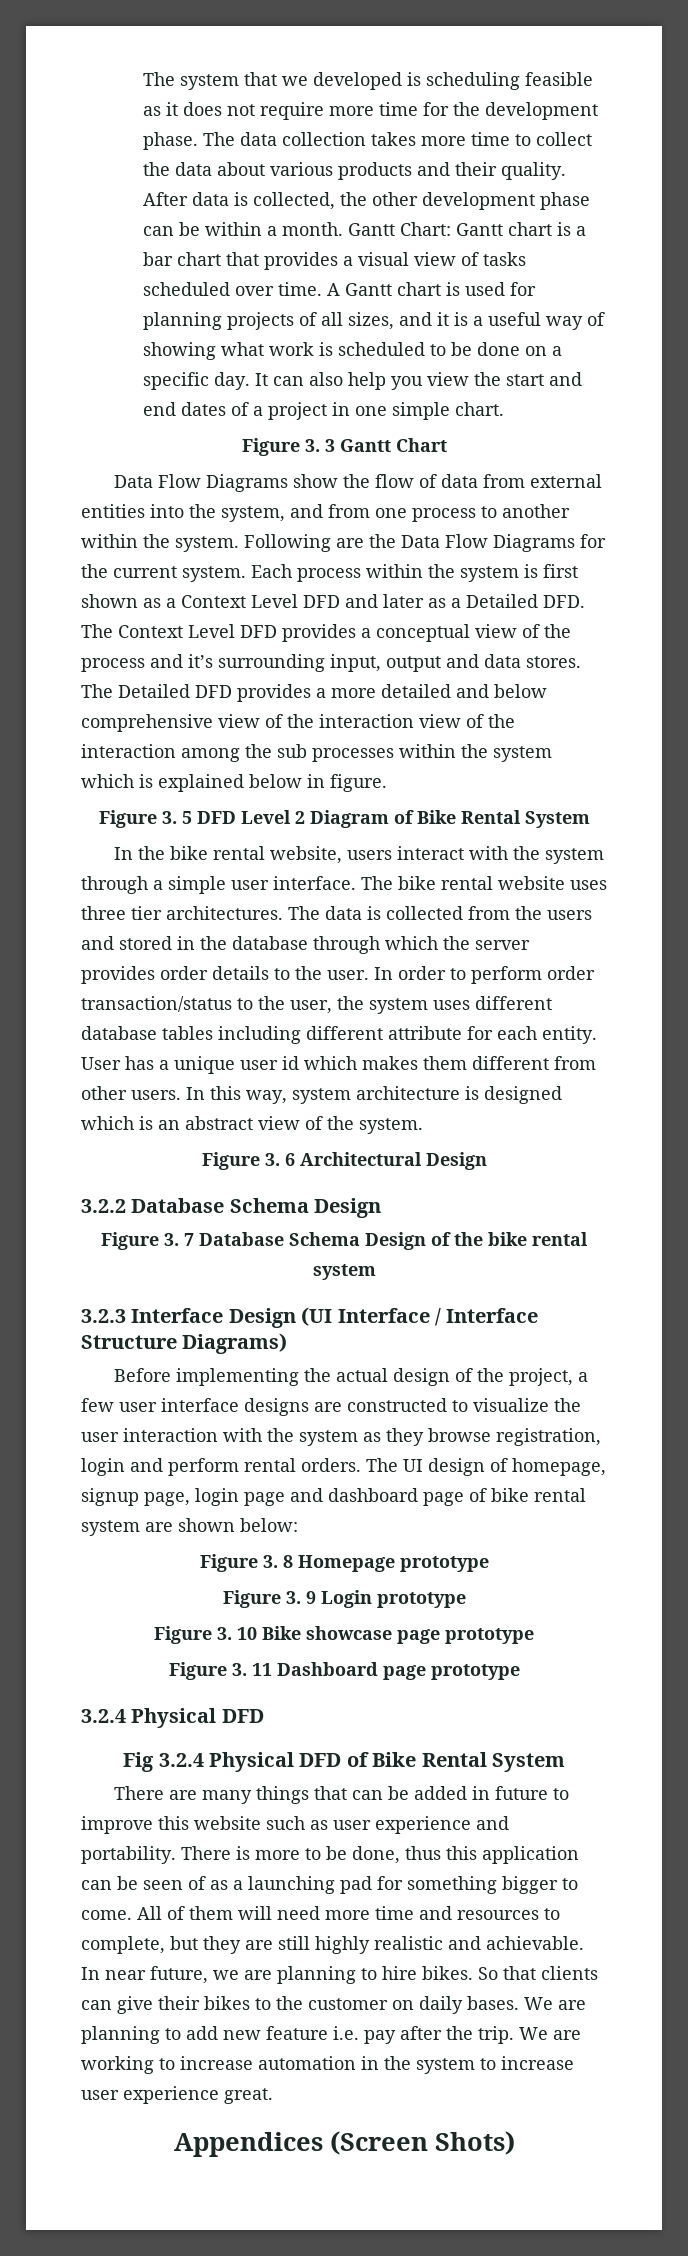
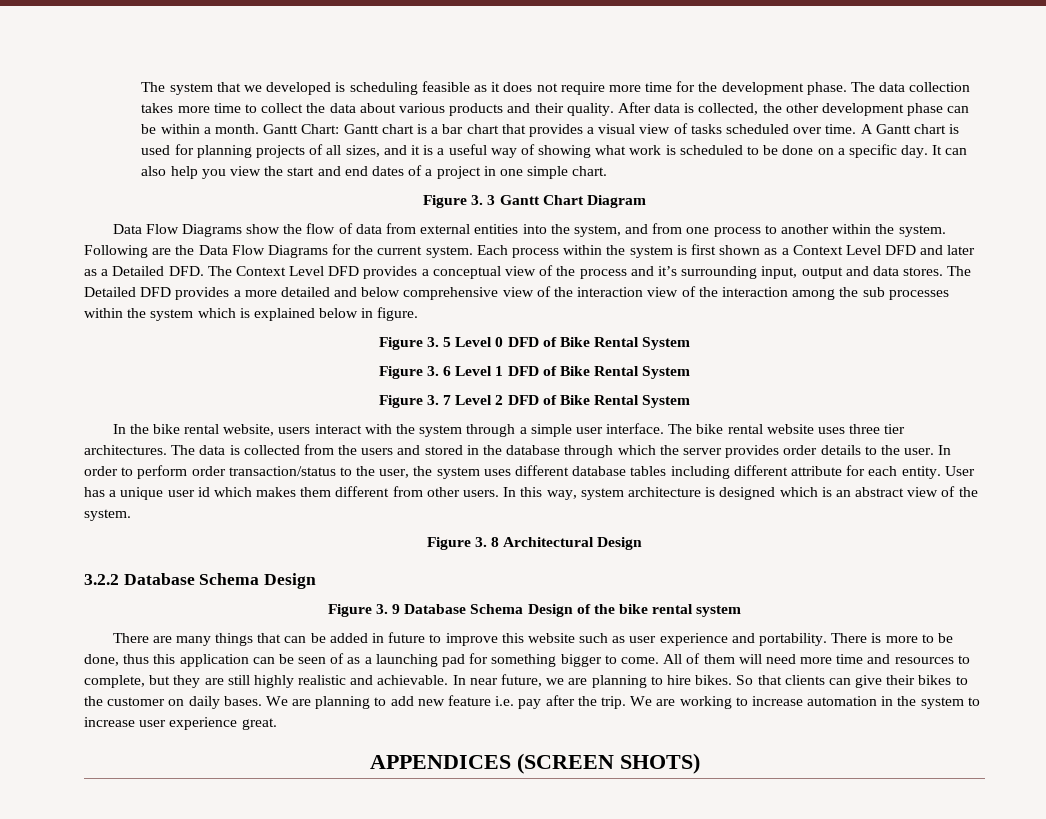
- Figure 3. 3 Gantt Chart
+ Figure 3. 3 Gantt Chart Diagram
- Figure 3. 5 DFD Level 2 Diagram of Bike Rental System
+ Figure 3. 5 Level 0 DFD of Bike Rental System
+ Figure 3. 6 Level 1 DFD of Bike Rental System
+ Figure 3. 7 Level 2 DFD of Bike Rental System
- Figure 3. 6 Architectural Design
+ Figure 3. 8 Architectural Design
- Figure 3. 7 Database Schema Design of the bike rental system
+ Figure 3. 9 Database Schema Design of the bike rental system
- 3.2.3 Interface Design (UI Interface / Interface Structure Diagrams)
- Before implementing the actual design of the project, a few user interface designs are constructed to visualize the user interaction with the system as they browse registration, login and perform rental orders. The UI design of homepage, signup page, login page and dashboard page of bike rental system are shown below:
- Figure 3. 8 Homepage prototype
- Figure 3. 9 Login prototype
- Figure 3. 10 Bike showcase page prototype
- Figure 3. 11 Dashboard page prototype
- 3.2.4 Physical DFD
- Fig 3.2.4 Physical DFD of Bike Rental System
- Appendices (Screen Shots)
+ APPENDICES (SCREEN SHOTS)

